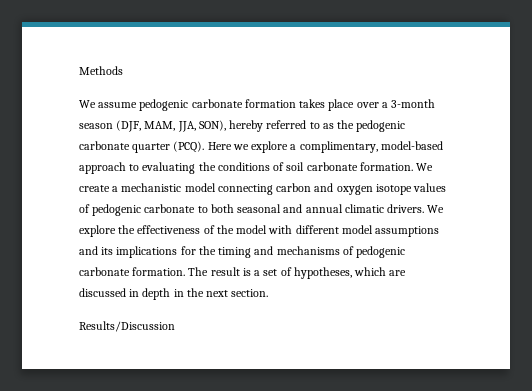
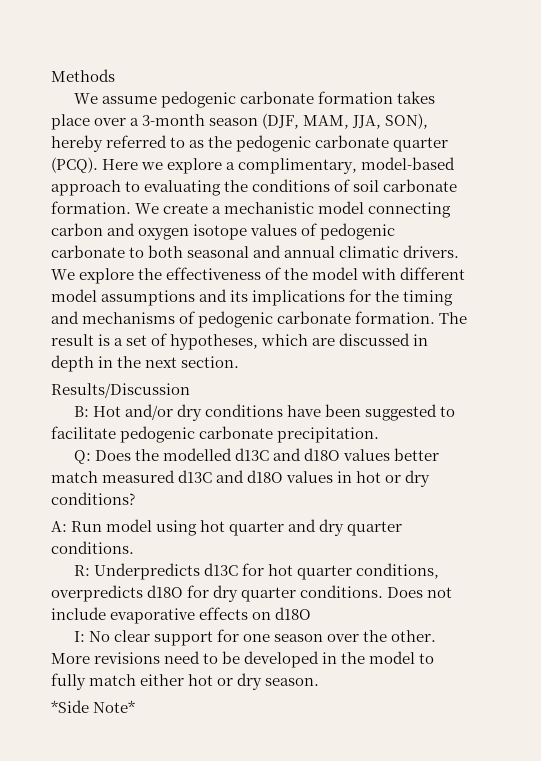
+ B: Hot and/or dry conditions have been suggested to facilitate pedogenic carbonate precipitation.
+ Q: Does the modelled d13C and d18O values better match measured d13C and d18O values in hot or dry conditions?
+ A: Run model using hot quarter and dry quarter conditions.
+ R: Underpredicts d13C for hot quarter conditions, overpredicts d18O for dry quarter conditions. Does not include evaporative effects on d18O
+ I: No clear support for one season over the other. More revisions need to be developed in the model to fully match either hot or dry season.
+ *Side Note*

